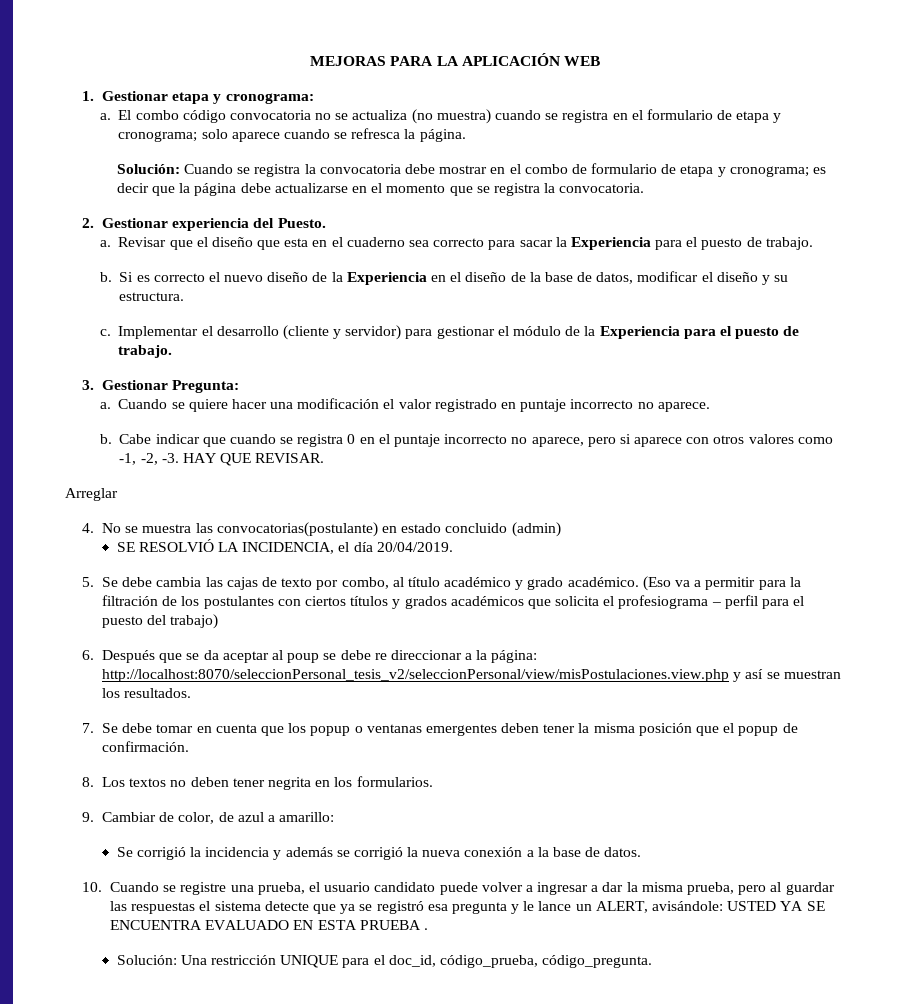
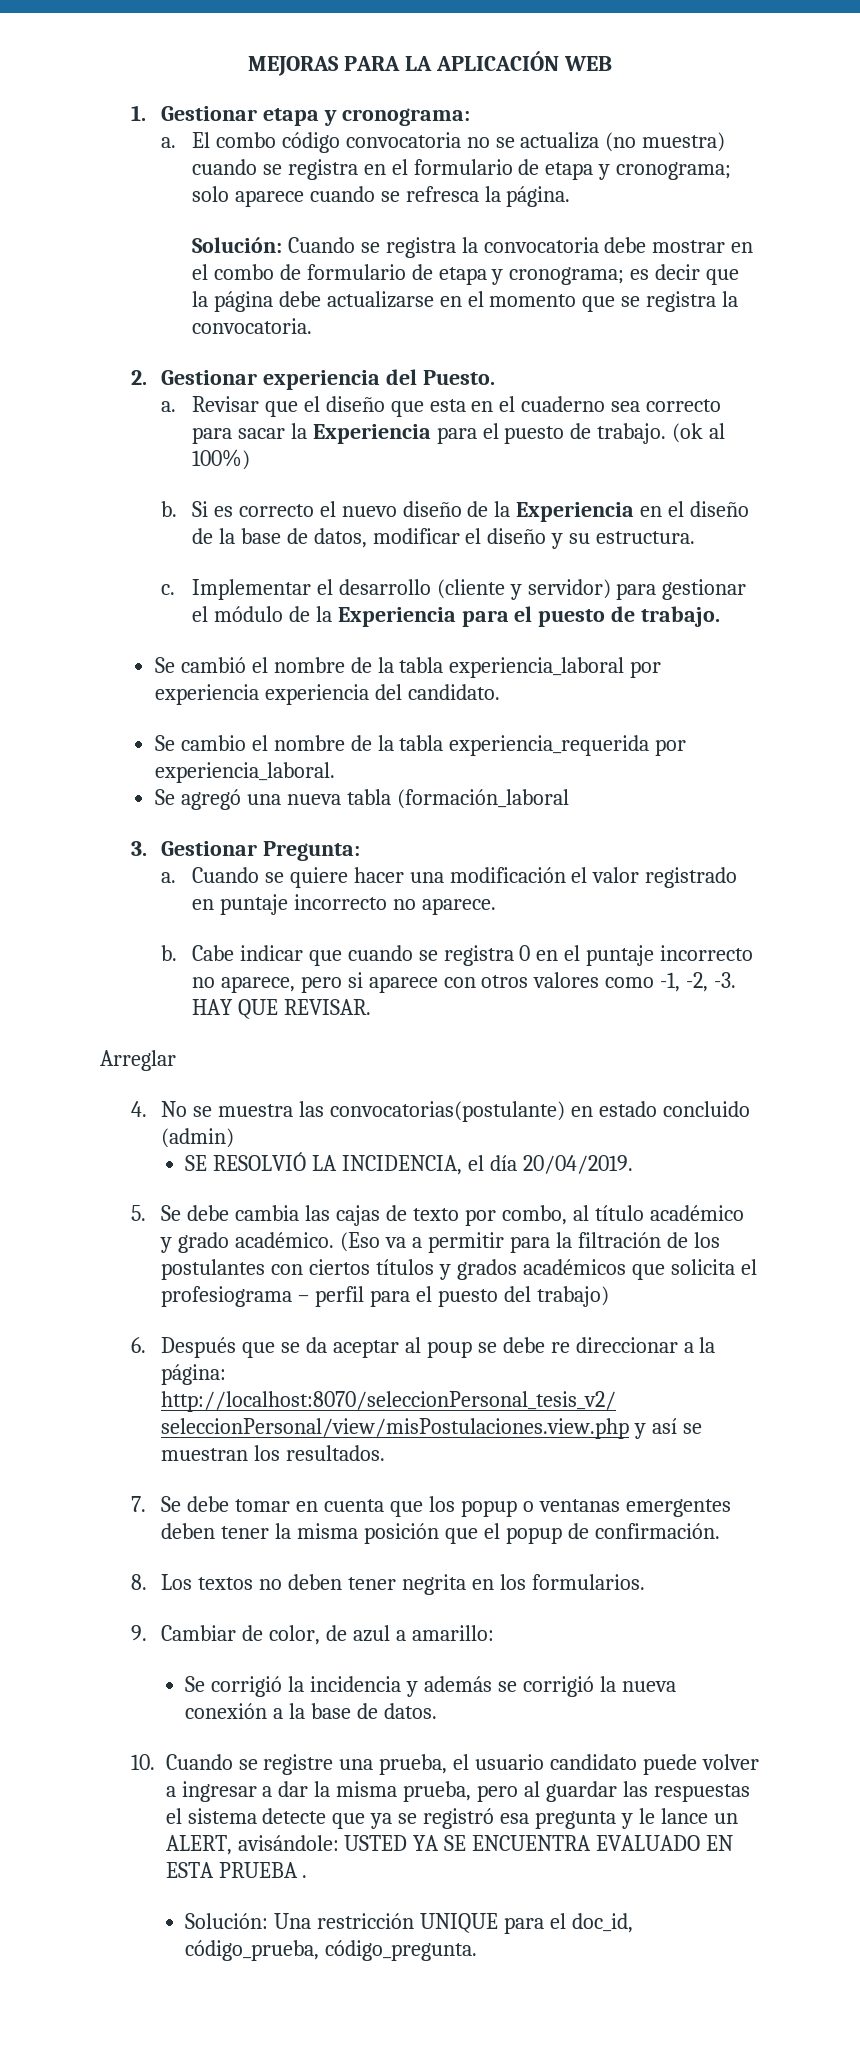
+ (ok al 100%)
+ Se cambió el nombre de la tabla experiencia_laboral por experiencia experiencia del candidato.
+ Se cambio el nombre de la tabla experiencia_requerida por experiencia_laboral.
+ Se agregó una nueva tabla (formación_laboral

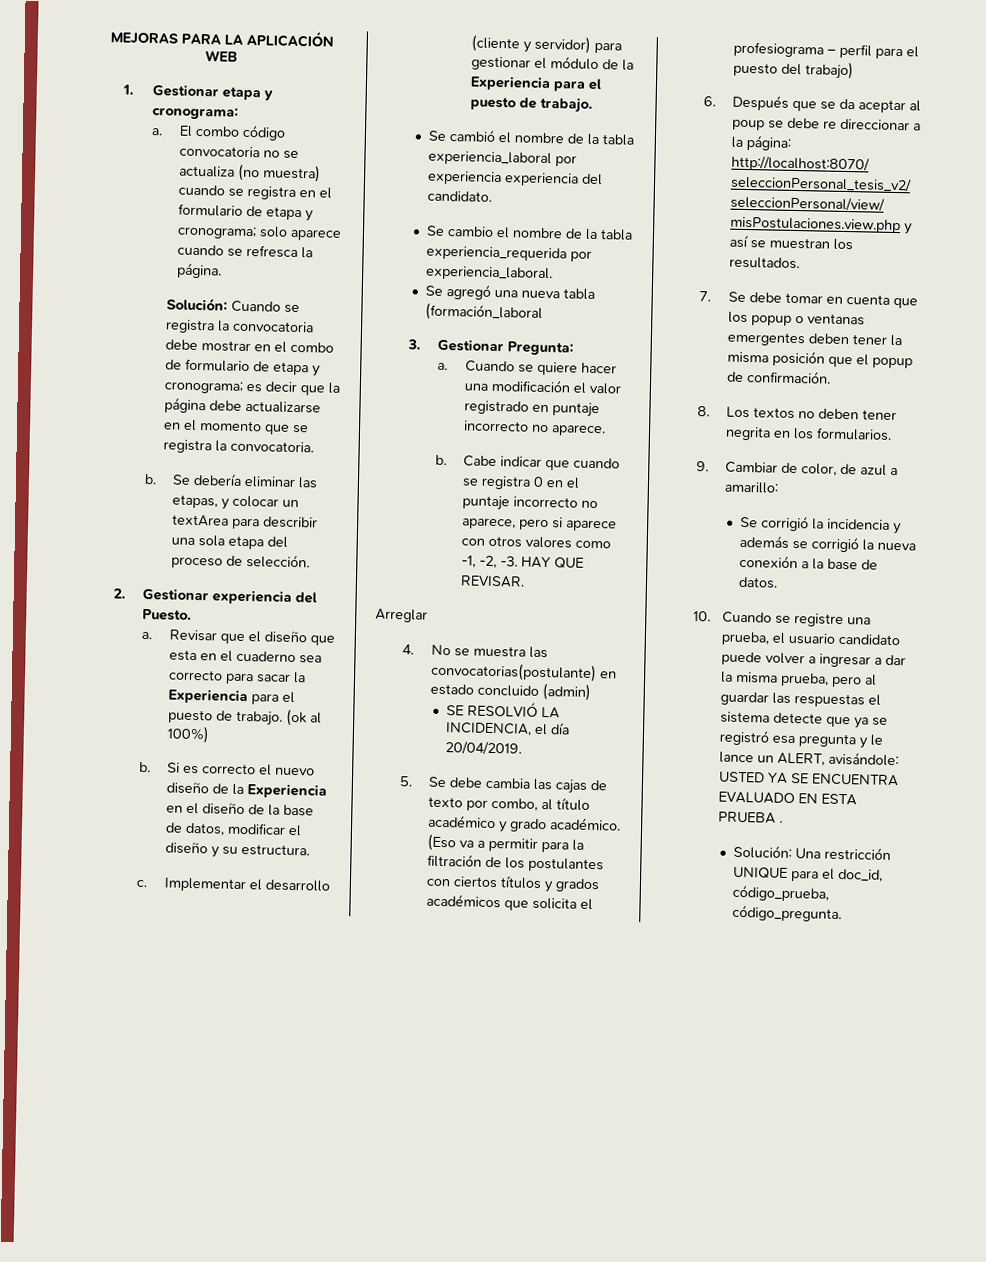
+ b. Se debería eliminar las etapas, y colocar un textArea para describir una sola etapa del proceso de selección.

